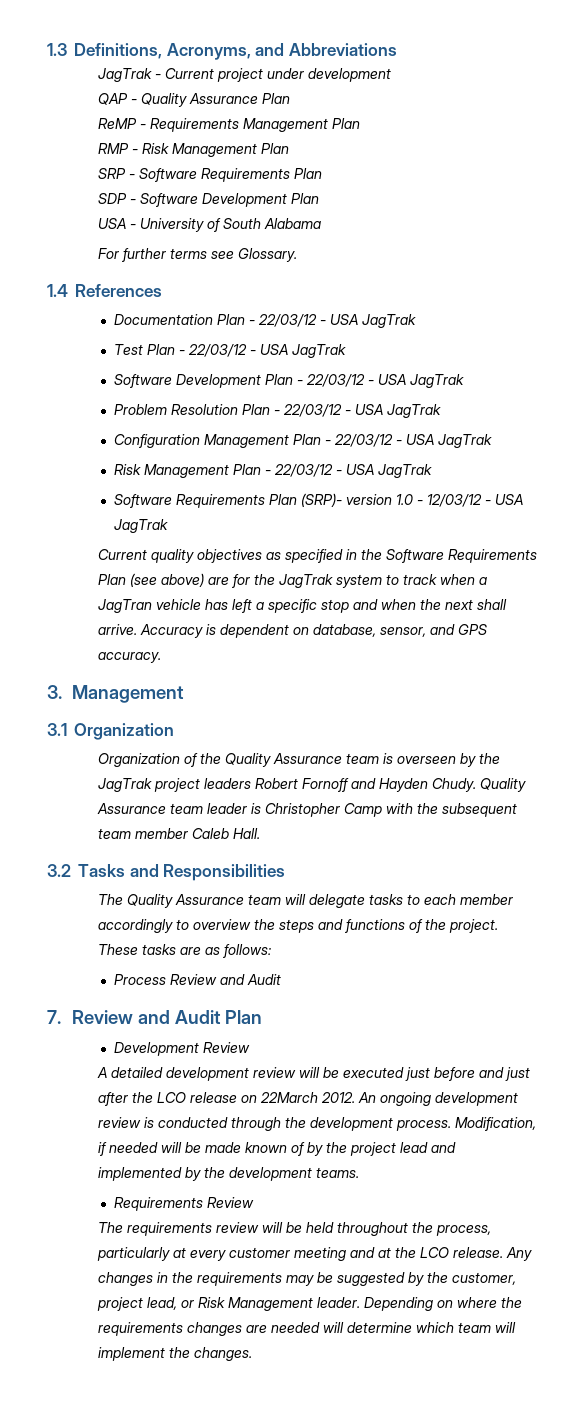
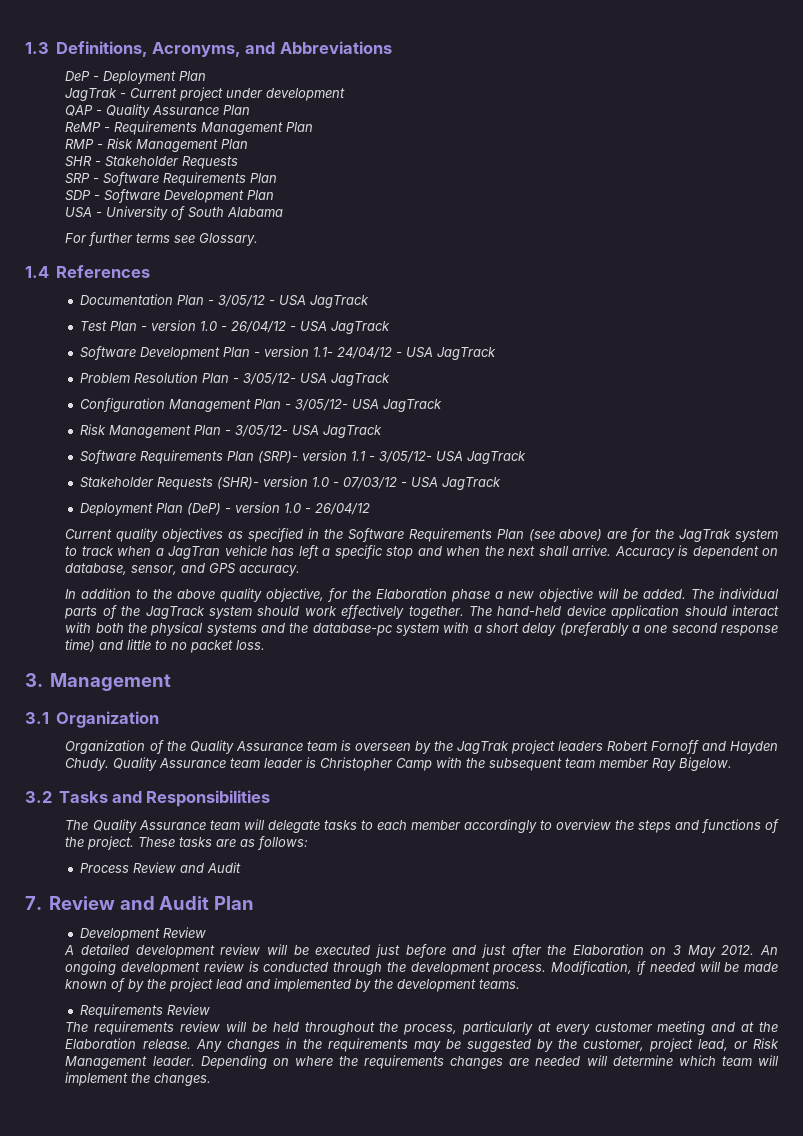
+ DeP - Deployment Plan
+ SHR - Stakeholder Requests
- Documentation Plan - 22/03/12 - USA JagTrak
+ Documentation Plan - 3/05/12 - USA JagTrack
- Test Plan - 22/03/12 - USA JagTrak
+ Test Plan - version 1.0 - 26/04/12 - USA JagTrack
- Software Development Plan - 22/03/12 - USA JagTrak
+ Software Development Plan - version 1.1- 24/04/12 - USA JagTrack
- Problem Resolution Plan - 22/03/12 - USA JagTrak
+ Problem Resolution Plan - 3/05/12- USA JagTrack
- Configuration Management Plan - 22/03/12 - USA JagTrak
+ Configuration Management Plan - 3/05/12- USA JagTrack
- Risk Management Plan - 22/03/12 - USA JagTrak
+ Risk Management Plan - 3/05/12- USA JagTrack
- Software Requirements Plan (SRP)- version 1.0 - 12/03/12 - USA JagTrak
+ Software Requirements Plan (SRP)- version 1.1 - 3/05/12- USA JagTrack
+ Stakeholder Requests (SHR)- version 1.0 - 07/03/12 - USA JagTrack
+ Deployment Plan (DeP) - version 1.0 - 26/04/12
+ In addition to the above quality objective, for the Elaboration phase a new objective will be added. The individual parts of the JagTrack system should work effectively together. The hand-held device application should interact with both the physical systems and the database-pc system with a short delay (preferably a one second response time) and little to no packet loss.
- Quality Assurance team leader is Christopher Camp with the subsequent team member Caleb Hall.
+ Quality Assurance team leader is Christopher Camp with the subsequent team member Ray Bigelow.
- A detailed development review will be executed just before and just after the LCO release on 22March 2012.
+ A detailed development review will be executed just before and just after the Elaboration on 3 May 2012.
- The requirements review will be held throughout the process, particularly at every customer meeting and at the LCO release.
+ The requirements review will be held throughout the process, particularly at every customer meeting and at the Elaboration release.

